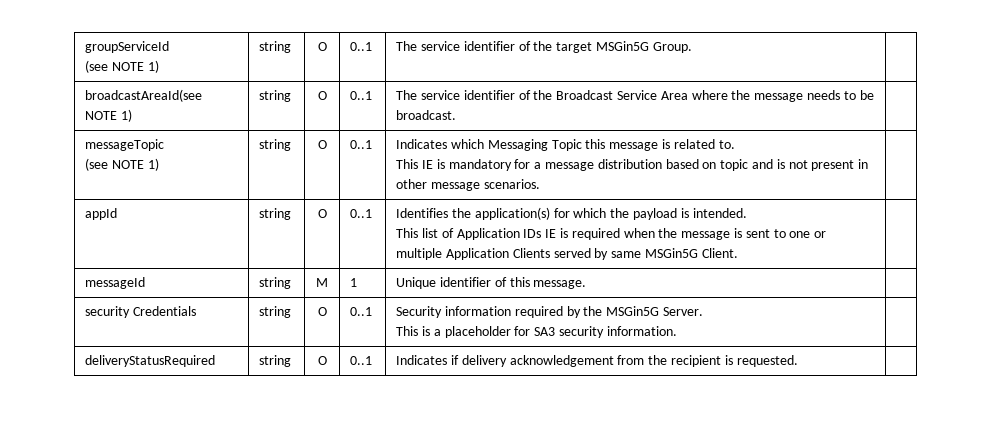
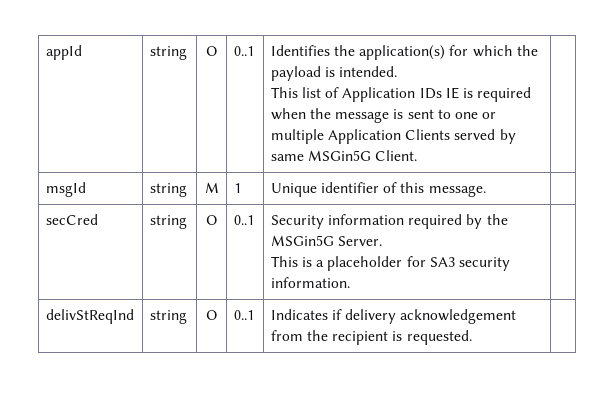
- groupServiceId
- (see NOTE 1) | string | O | 0..1 | The service identifier of the target MSGin5G Group. |
- broadcastAreaId(see NOTE 1) | string | O | 0..1 | The service identifier of the Broadcast Service Area where the message needs to be broadcast. |
- messageTopic
- (see NOTE 1) | string | O | 0..1 | Indicates which Messaging Topic this message is related to.
- This IE is mandatory for a message distribution based on topic and is not present in other message scenarios. |
- messageId | string | M | 1 | Unique identifier of this message. |
+ msgId | string | M | 1 | Unique identifier of this message. |
- security Credentials | string | O | 0..1 | Security information required by the MSGin5G Server.
+ secCred | string | O | 0..1 | Security information required by the MSGin5G Server.
- deliveryStatusRequired | string | O | 0..1 | Indicates if delivery acknowledgement from the recipient is requested. |
+ delivStReqInd | string | O | 0..1 | Indicates if delivery acknowledgement from the recipient is requested. |

